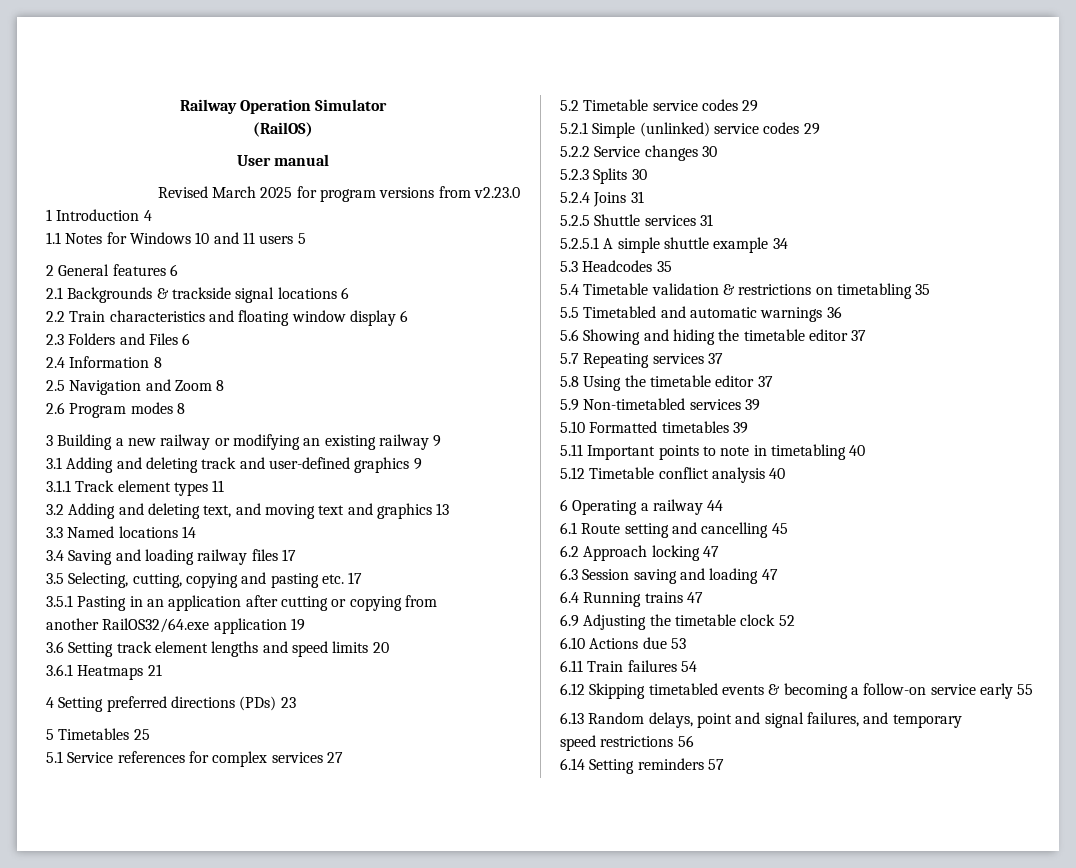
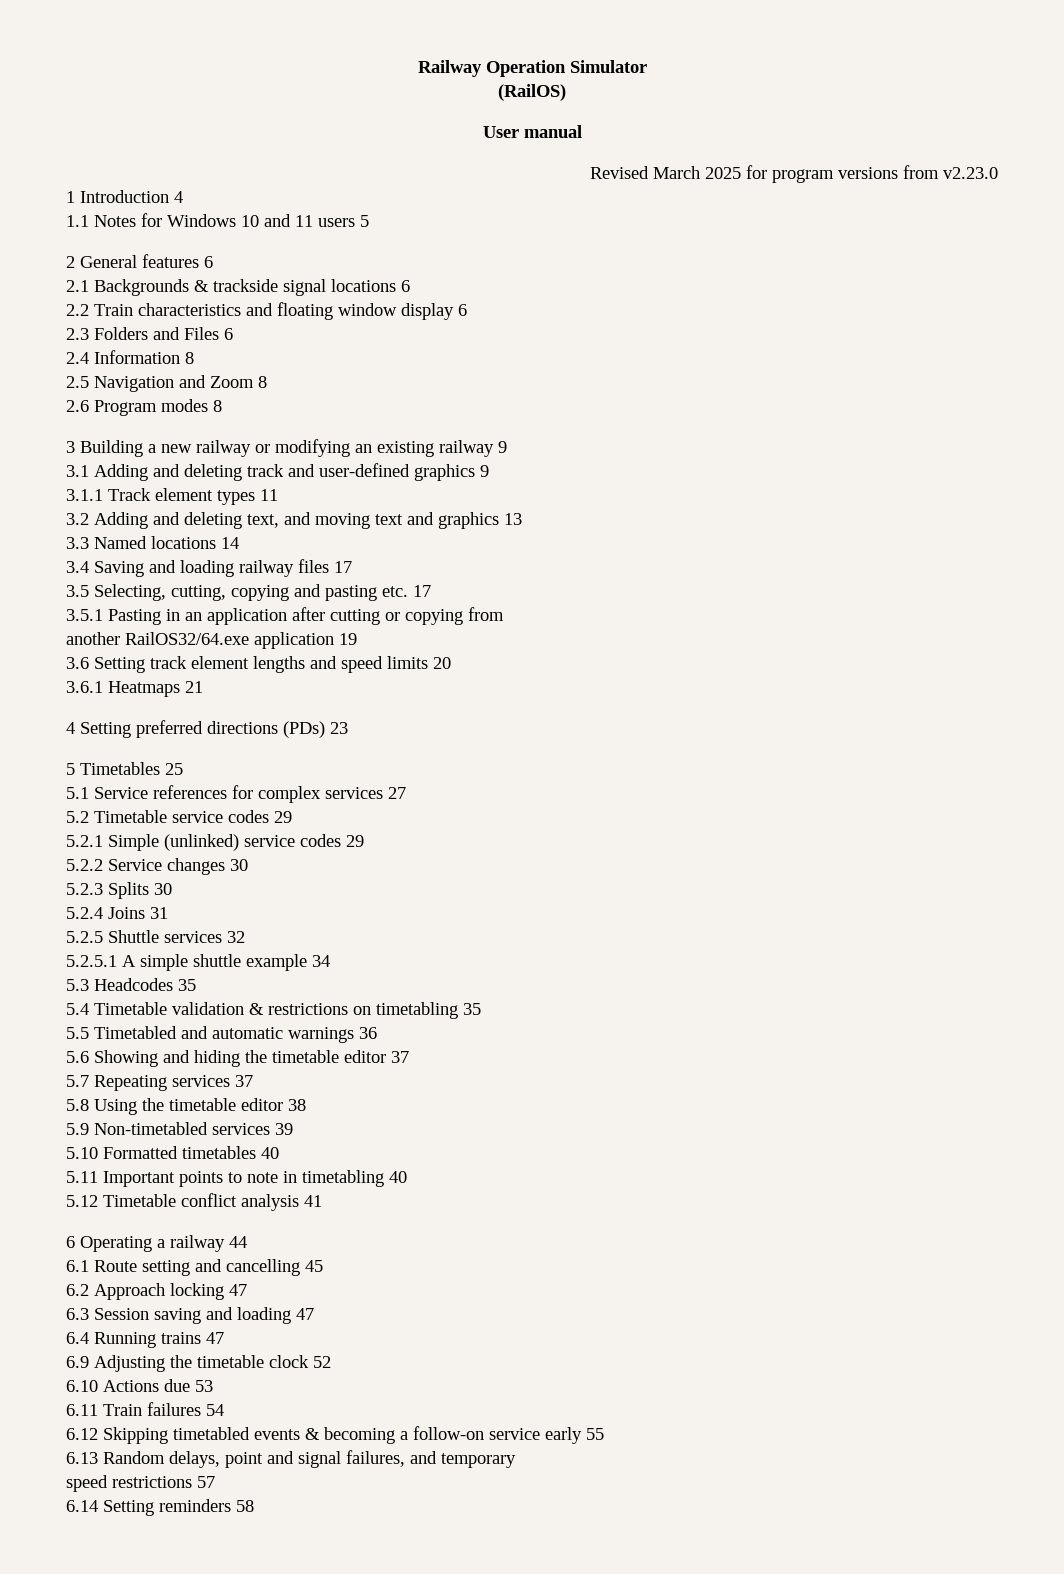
- 5.2.5 Shuttle services 31
+ 5.2.5 Shuttle services 32
- 5.8 Using the timetable editor 37
+ 5.8 Using the timetable editor 38
- 5.10 Formatted timetables 39
+ 5.10 Formatted timetables 40
- 5.12 Timetable conflict analysis 40
+ 5.12 Timetable conflict analysis 41
- speed restrictions 56
+ speed restrictions 57
- 6.14 Setting reminders 57
+ 6.14 Setting reminders 58

